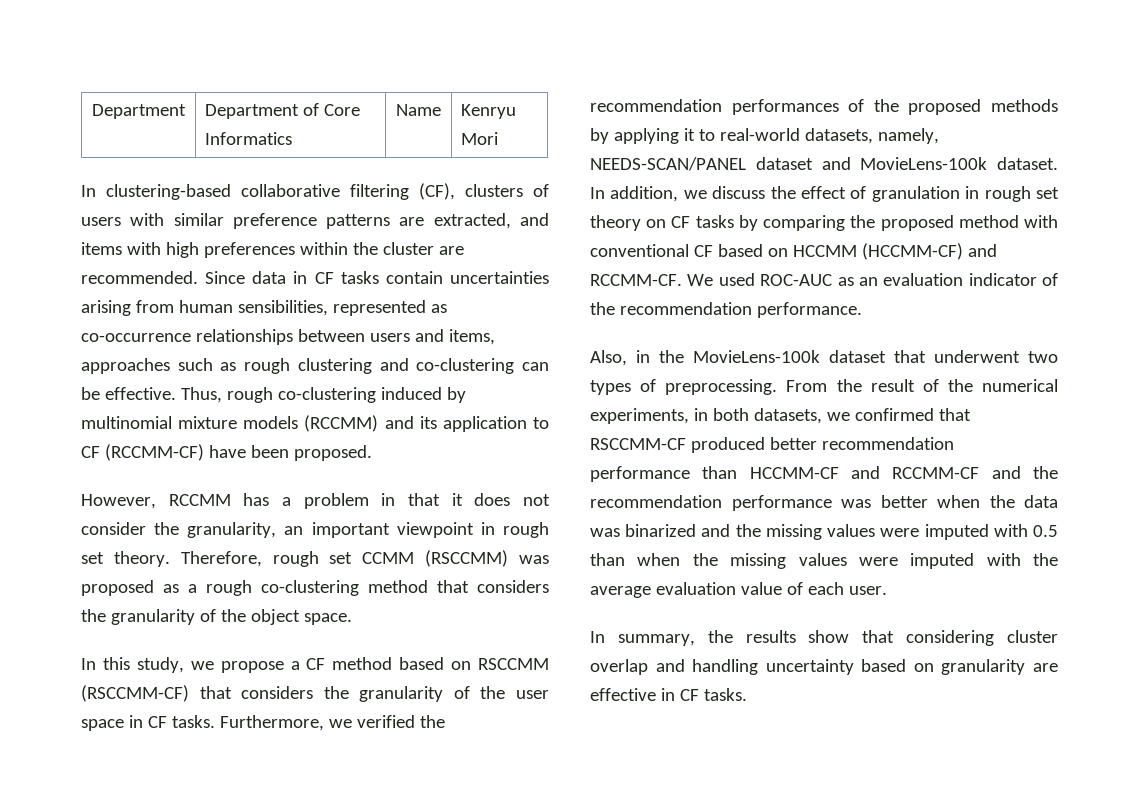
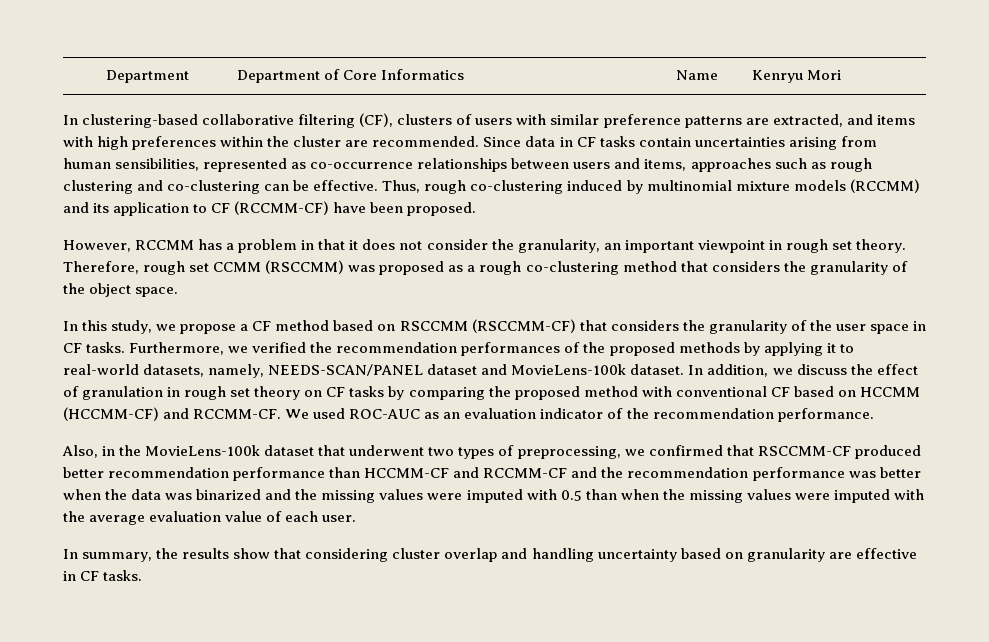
- Also, in the MovieLens-100k dataset that underwent two types of preprocessing. From the result of the numerical experiments, in both datasets, we confirmed that RSCCMM-CF produced better recommendation performance than HCCMM-CF and RCCMM-CF and the recommendation performance was better when the data was binarized and the missing values were imputed with 0.5 than when the missing values were imputed with the average evaluation value of each user.
+ Also, in the MovieLens-100k dataset that underwent two types of preprocessing, we confirmed that RSCCMM-CF produced better recommendation performance than HCCMM-CF and RCCMM-CF and the recommendation performance was better when the data was binarized and the missing values were imputed with 0.5 than when the missing values were imputed with the average evaluation value of each user.

